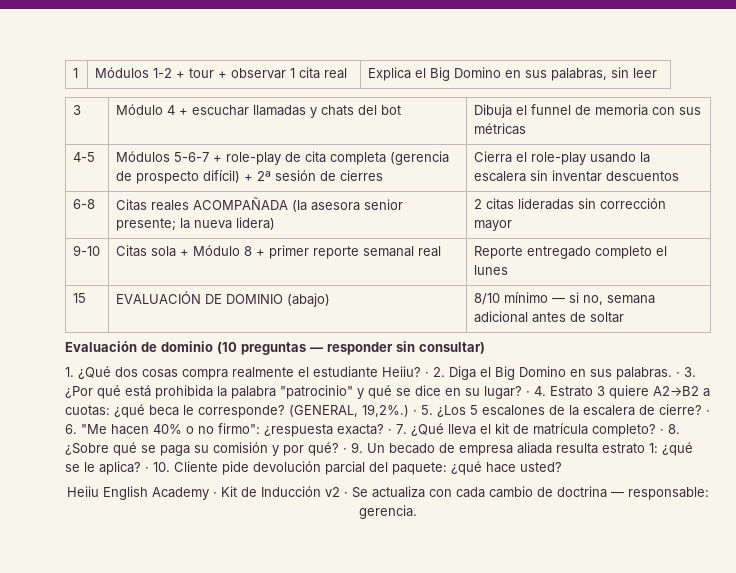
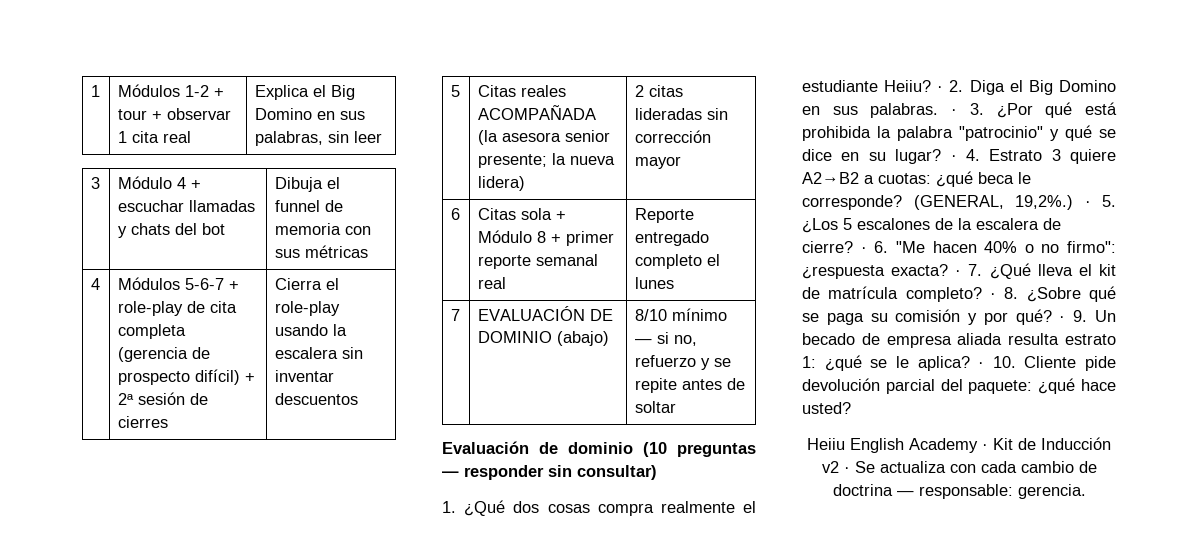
- 4-5 | Módulos 5-6-7 + role-play de cita completa (gerencia de prospecto difícil) + 2ª sesión de cierres | Cierra el role-play usando la escalera sin inventar descuentos
+ 4 | Módulos 5-6-7 + role-play de cita completa (gerencia de prospecto difícil) + 2ª sesión de cierres | Cierra el role-play usando la escalera sin inventar descuentos
- 6-8 | Citas reales ACOMPAÑADA (la asesora senior presente; la nueva lidera) | 2 citas lideradas sin corrección mayor
+ 5 | Citas reales ACOMPAÑADA (la asesora senior presente; la nueva lidera) | 2 citas lideradas sin corrección mayor
- 9-10 | Citas sola + Módulo 8 + primer reporte semanal real | Reporte entregado completo el lunes
+ 6 | Citas sola + Módulo 8 + primer reporte semanal real | Reporte entregado completo el lunes
- 15 | EVALUACIÓN DE DOMINIO (abajo) | 8/10 mínimo — si no, semana adicional antes de soltar
+ 7 | EVALUACIÓN DE DOMINIO (abajo) | 8/10 mínimo — si no, refuerzo y se repite antes de soltar

